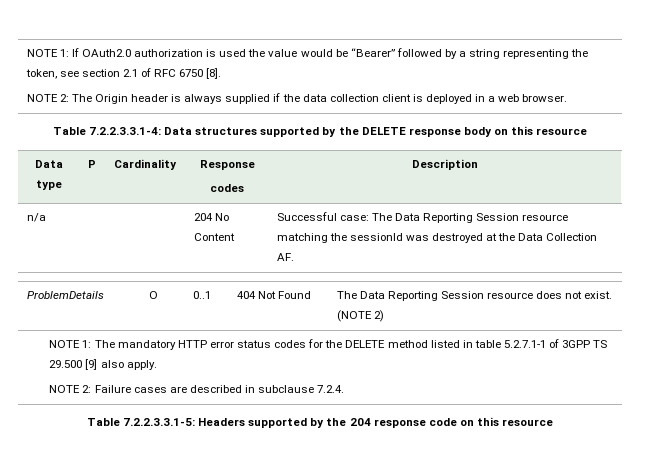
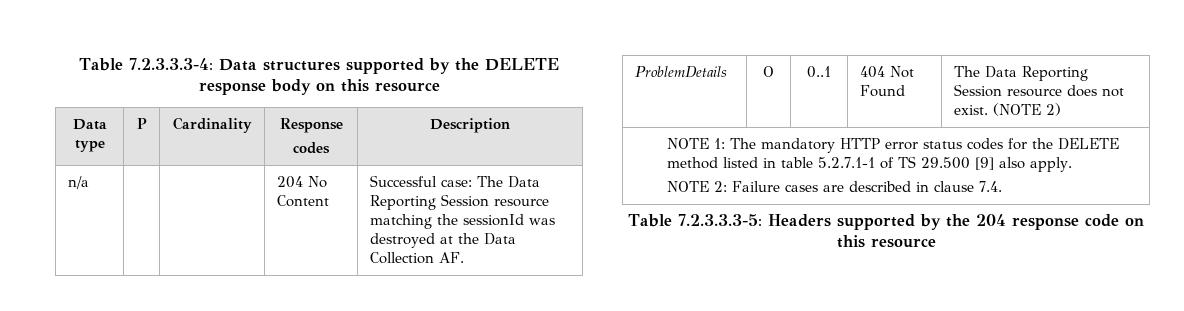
- NOTE 1: If OAuth2.0 authorization is used the value would be “Bearer” followed by a string representing the token, see section 2.1 of RFC 6750 [8].
- NOTE 2: The Origin header is always supplied if the data collection client is deployed in a web browser.
- Table 7.2.2.3.3.1-4: Data structures supported by the DELETE response body on this resource
+ Table 7.2.3.3.3-4: Data structures supported by the DELETE response body on this resource
- NOTE 1: The mandatory HTTP error status codes for the DELETE method listed in table 5.2.7.1-1 of 3GPP TS 29.500 [9] also apply.
- NOTE 2: Failure cases are described in subclause 7.2.4.
- Table 7.2.2.3.3.1-5: Headers supported by the 204 response code on this resource
+ NOTE 1: The mandatory HTTP error status codes for the DELETE method listed in table 5.2.7.1-1 of TS 29.500 [9] also apply.
+ NOTE 2: Failure cases are described in clause 7.4.
+ Table 7.2.3.3.3-5: Headers supported by the 204 response code on this resource

